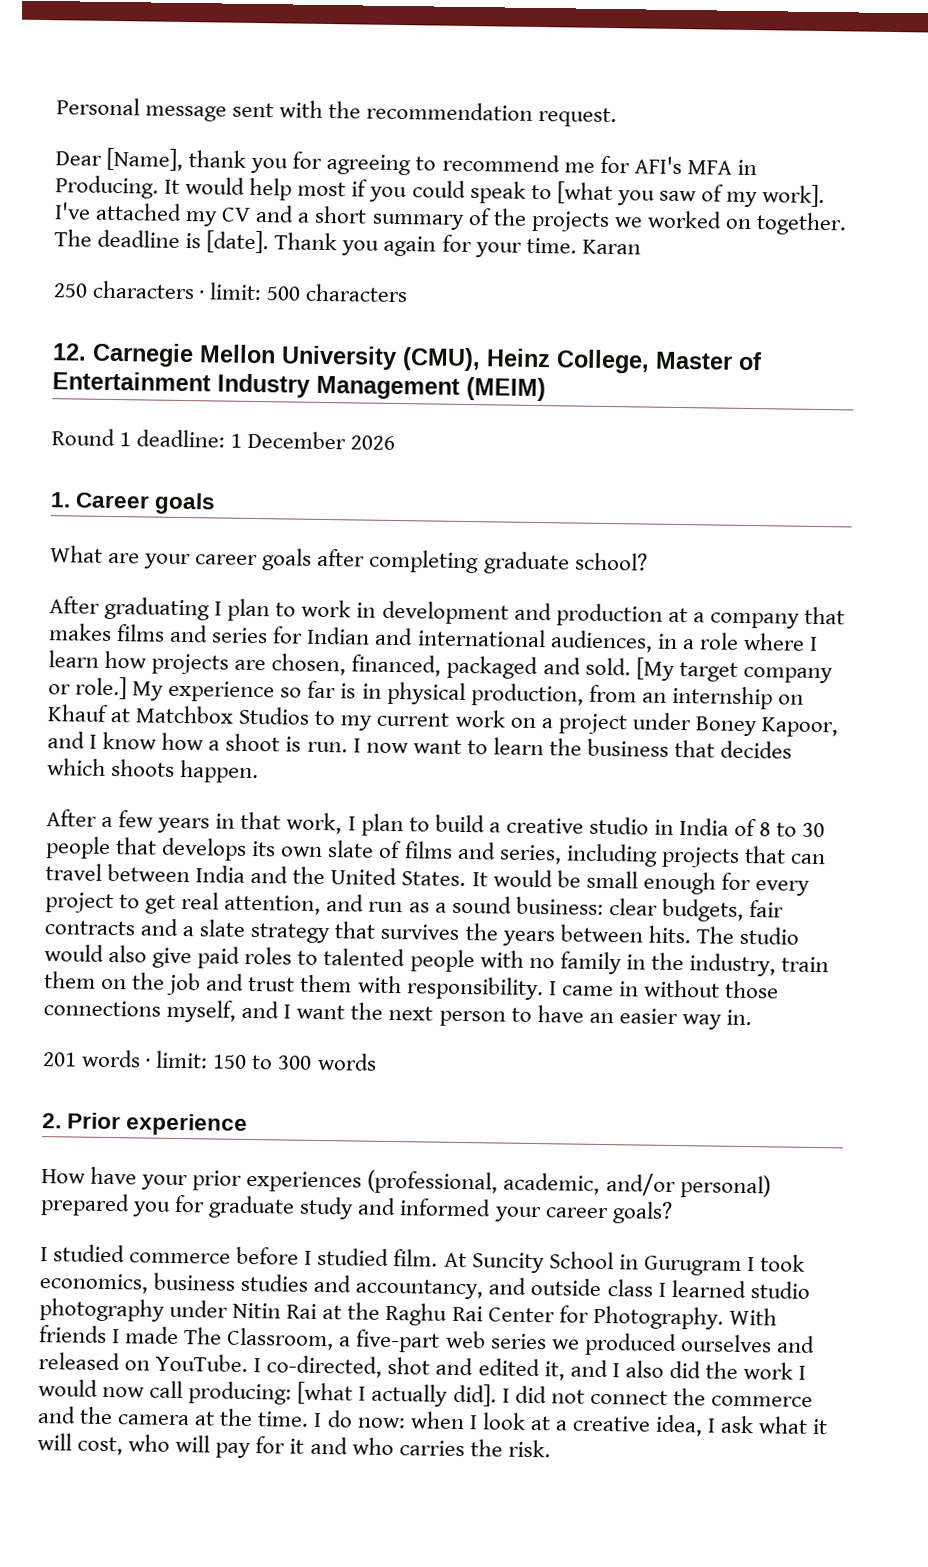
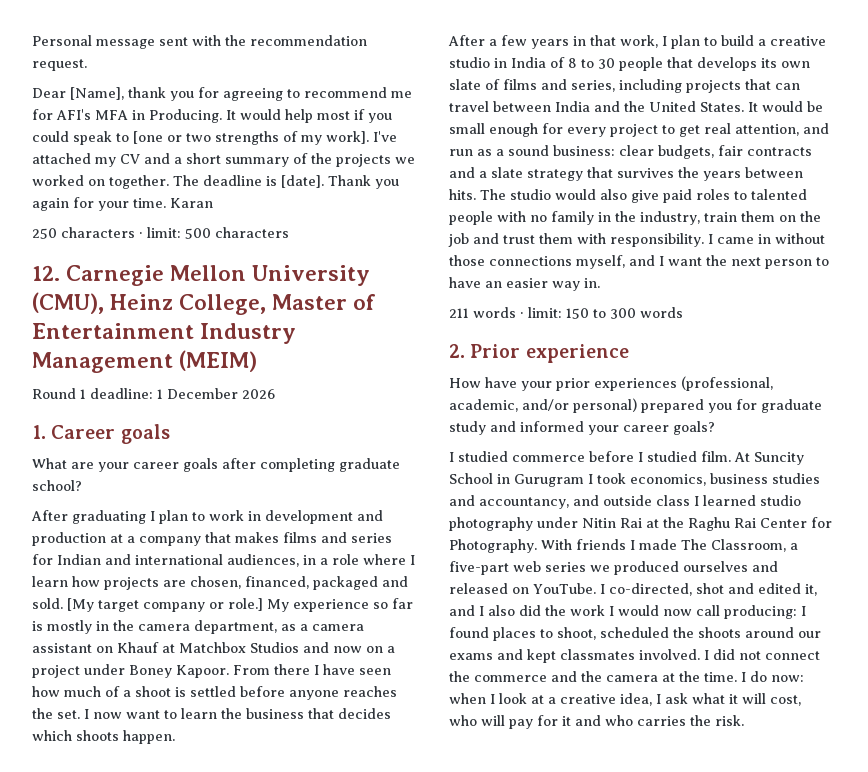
- It would help most if you could speak to [what you saw of my work].
+ It would help most if you could speak to [one or two strengths of my work].
- My experience so far is in physical production, from an internship on Khauf at Matchbox Studios to my current work on a project under Boney Kapoor, and I know how a shoot is run.
+ My experience so far is mostly in the camera department, as a camera assistant on Khauf at Matchbox Studios and now on a project under Boney Kapoor. From there I have seen how much of a shoot is settled before anyone reaches the set.
- 201 words · limit: 150 to 300 words
+ 211 words · limit: 150 to 300 words
- I co-directed, shot and edited it, and I also did the work I would now call producing: [what I actually did].
+ I co-directed, shot and edited it, and I also did the work I would now call producing: I found places to shoot, scheduled the shoots around our exams and kept classmates involved.

